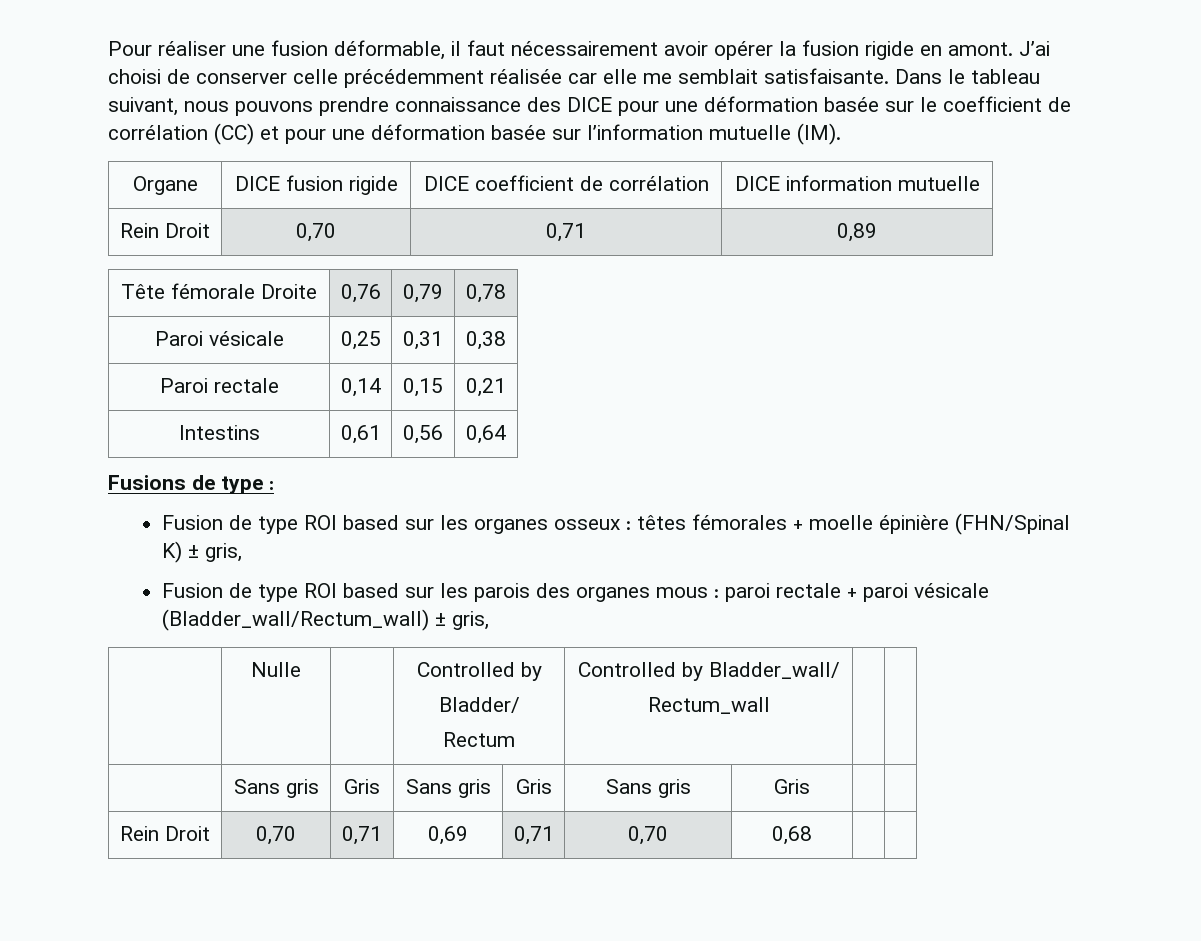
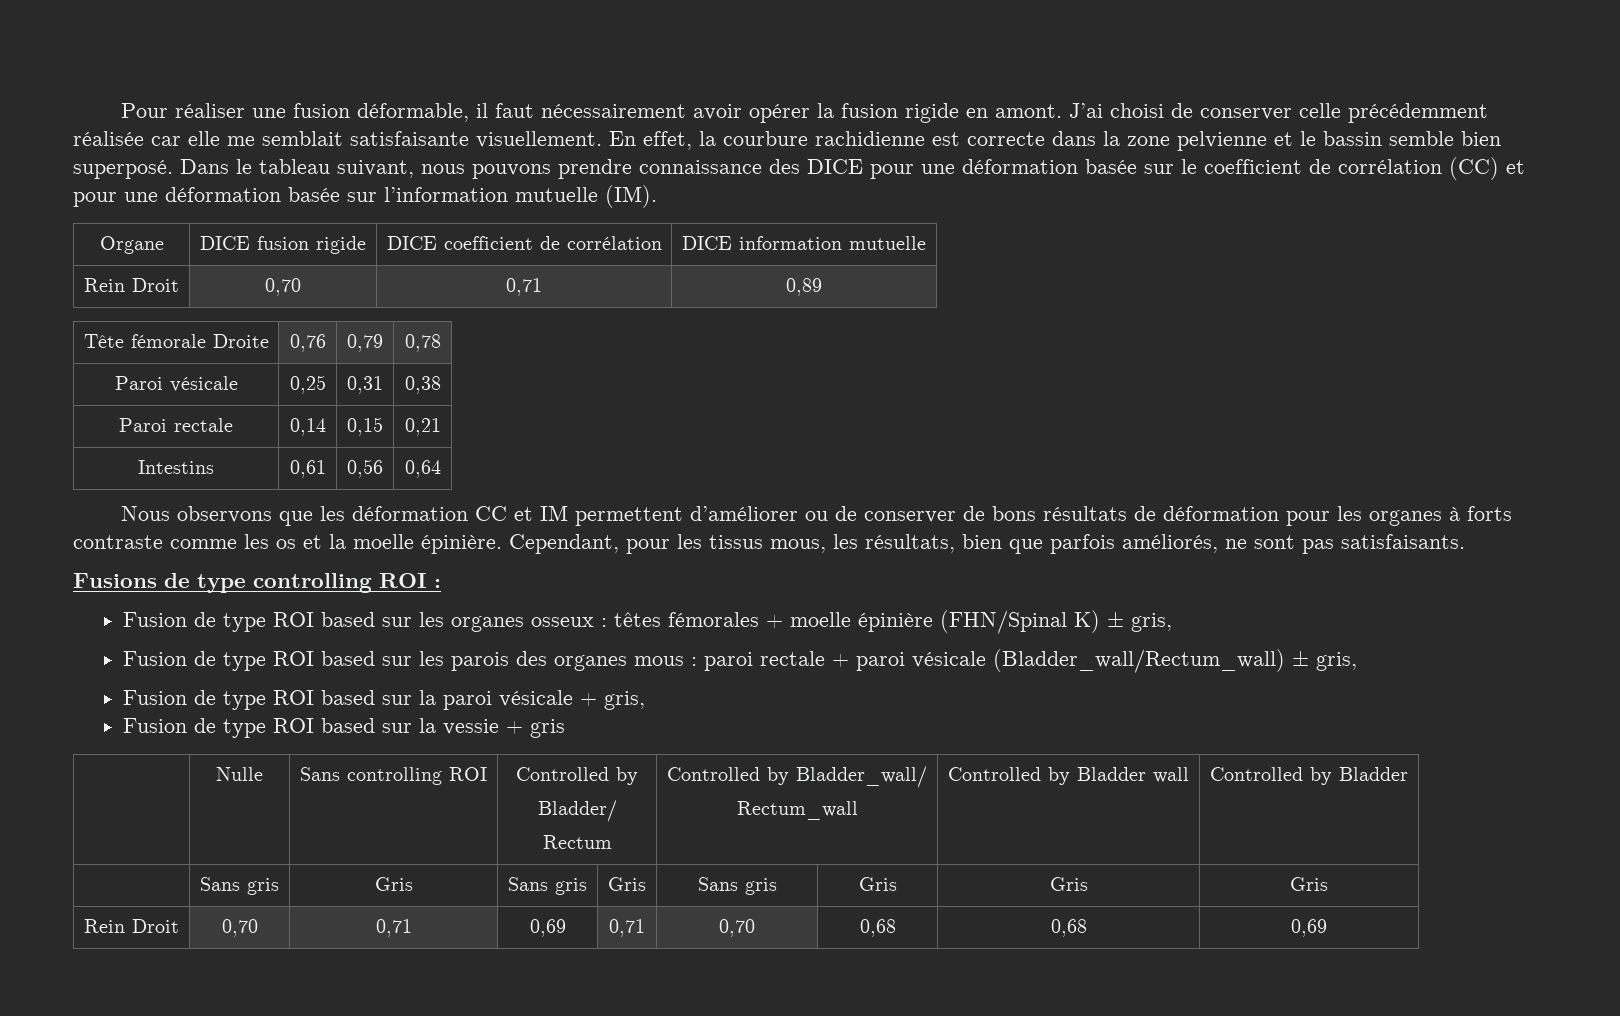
- J’ai choisi de conserver celle précédemment réalisée car elle me semblait satisfaisante.
+ J’ai choisi de conserver celle précédemment réalisée car elle me semblait satisfaisante visuellement. En effet, la courbure rachidienne est correcte dans la zone pelvienne et le bassin semble bien superposé.
+ Nous observons que les déformation CC et IM permettent d’améliorer ou de conserver de bons résultats de déformation pour les organes à forts contraste comme les os et la moelle épinière. Cependant, pour les tissus mous, les résultats, bien que parfois améliorés, ne sont pas satisfaisants.
- Fusions de type :
+ Fusions de type controlling ROI :
- | Nulle | | Controlled by
+ Fusion de type ROI based sur la paroi vésicale + gris,
+ Fusion de type ROI based sur la vessie + gris
+ | Nulle | Sans controlling ROI | Controlled by
  Bladder/
  Rectum | Controlled by Bladder_wall/
- Rectum_wall | |
+ Rectum_wall | Controlled by Bladder wall | Controlled by Bladder
- | Sans gris | Gris | Sans gris | Gris | Sans gris | Gris | |
+ | Sans gris | Gris | Sans gris | Gris | Sans gris | Gris | Gris | Gris
- Rein Droit | 0,70 | 0,71 | 0,69 | 0,71 | 0,70 | 0,68 | |
+ Rein Droit | 0,70 | 0,71 | 0,69 | 0,71 | 0,70 | 0,68 | 0,68 | 0,69

